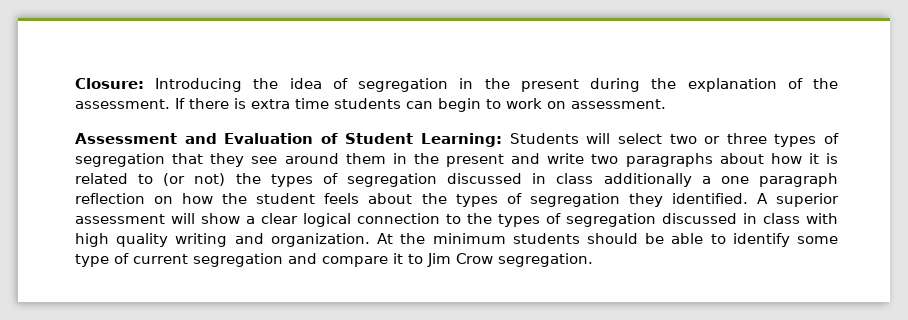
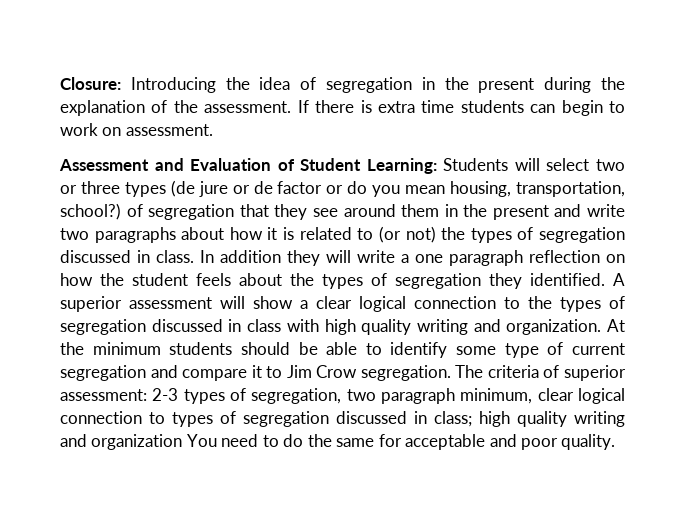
- Assessment and Evaluation of Student Learning: Students will select two or three types of segregation that they see around them in the present and write two paragraphs about how it is related to (or not) the types of segregation discussed in class additionally a one paragraph reflection on how the student feels about the types of segregation they identified.
+ Assessment and Evaluation of Student Learning: Students will select two or three types (de jure or de factor or do you mean housing, transportation, school?) of segregation that they see around them in the present and write two paragraphs about how it is related to (or not) the types of segregation discussed in class. In addition they will write a one paragraph reflection on how the student feels about the types of segregation they identified.
+ The criteria of superior assessment: 2-3 types of segregation, two paragraph minimum, clear logical connection to types of segregation discussed in class; high quality writing and organization You need to do the same for acceptable and poor quality.

